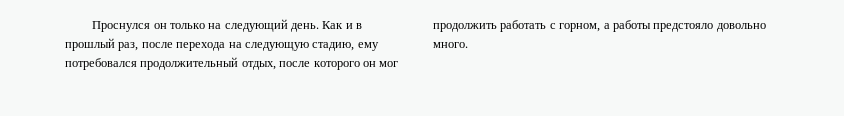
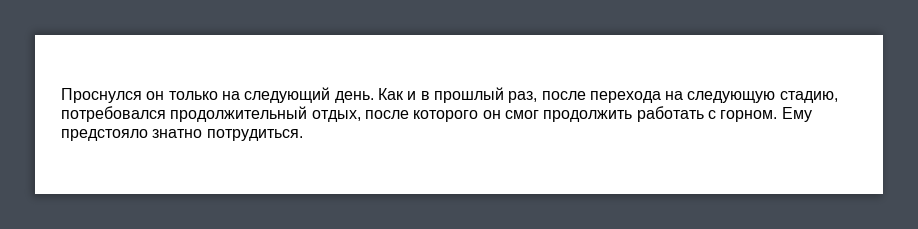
- Как и в прошлый раз, после перехода на следующую стадию, ему потребовался продолжительный отдых, после которого он мог продолжить работать с горном, а работы предстояло довольно много.
+ Как и в прошлый раз, после перехода на следующую стадию, потребовался продолжительный отдых, после которого он смог продолжить работать с горном. Ему предстояло знатно потрудиться.

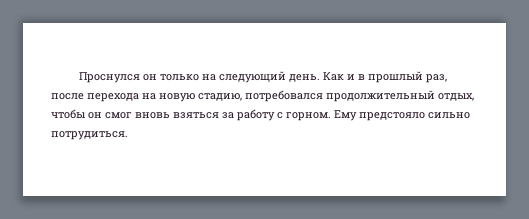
- Как и в прошлый раз, после перехода на следующую стадию, потребовался продолжительный отдых, после которого он смог продолжить работать с горном.
+ Как и в прошлый раз, после перехода на новую стадию, потребовался продолжительный отдых, чтобы он смог вновь взяться за работу с горном.
- Ему предстояло знатно потрудиться.
+ Ему предстояло сильно потрудиться.

